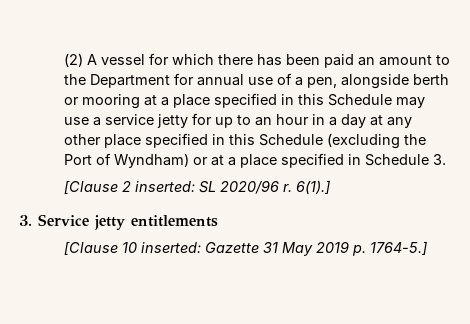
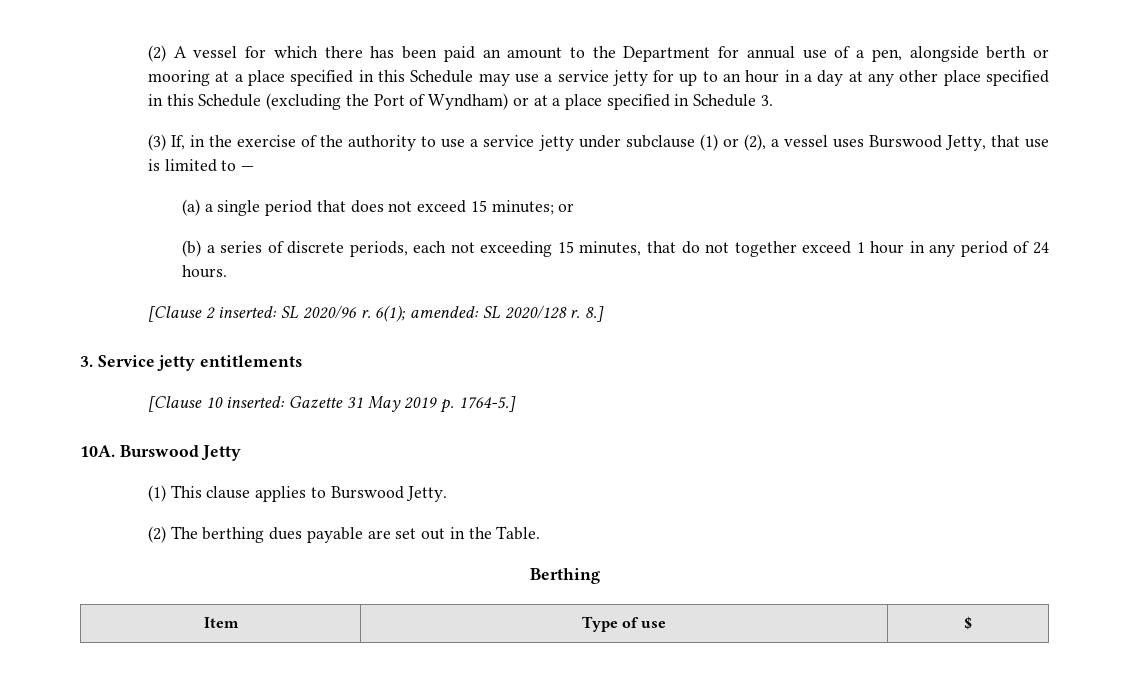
+ (3) If, in the exercise of the authority to use a service jetty under subclause (1) or (2), a vessel uses Burswood Jetty, that use is limited to —
+ (a) a single period that does not exceed 15 minutes; or
+ (b) a series of discrete periods, each not exceeding 15 minutes, that do not together exceed 1 hour in any period of 24 hours.
- 6(1).]
+ 6(1); amended: SL 2020/128 r. 8.]
+ 10A. Burswood Jetty
+ (1) This clause applies to Burswood Jetty.
+ (2) The berthing dues payable are set out in the Table.
+ Berthing
+ Item | Type of use | $

